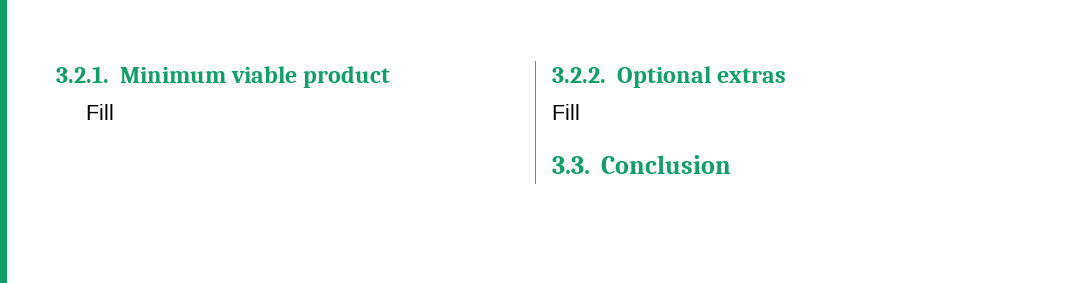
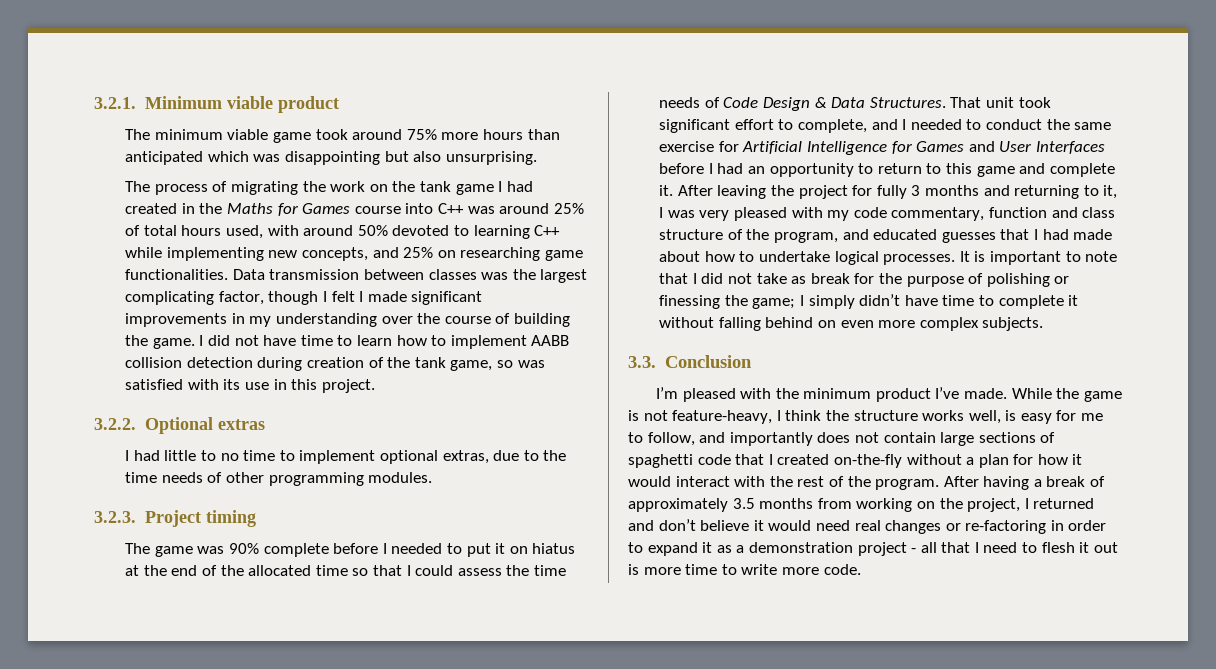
  3.2.1. Minimum viable product
- Fill
+ The minimum viable game took around 75% more hours than anticipated which was disappointing but also unsurprising.
+ The process of migrating the work on the tank game I had created in the Maths for Games course into C++ was around 25% of total hours used, with around 50% devoted to learning C++ while implementing new concepts, and 25% on researching game functionalities. Data transmission between classes was the largest complicating factor, though I felt I made significant improvements in my understanding over the course of building the game. I did not have time to learn how to implement AABB collision detection during creation of the tank game, so was satisfied with its use in this project.
  3.2.2. Optional extras
- Fill
+ I had little to no time to implement optional extras, due to the time needs of other programming modules.
+ 3.2.3. Project timing
+ The game was 90% complete before I needed to put it on hiatus at the end of the allocated time so that I could assess the time needs of Code Design & Data Structures. That unit took significant effort to complete, and I needed to conduct the same exercise for Artificial Intelligence for Games and User Interfaces before I had an opportunity to return to this game and complete it. After leaving the project for fully 3 months and returning to it, I was very pleased with my code commentary, function and class structure of the program, and educated guesses that I had made about how to undertake logical processes. It is important to note that I did not take as break for the purpose of polishing or finessing the game; I simply didn’t have time to complete it without falling behind on even more complex subjects.
  3.3. Conclusion
+ I’m pleased with the minimum product I’ve made. While the game is not feature-heavy, I think the structure works well, is easy for me to follow, and importantly does not contain large sections of spaghetti code that I created on-the-fly without a plan for how it would interact with the rest of the program. After having a break of approximately 3.5 months from working on the project, I returned and don’t believe it would need real changes or re-factoring in order to expand it as a demonstration project - all that I need to flesh it out is more time to write more code.

